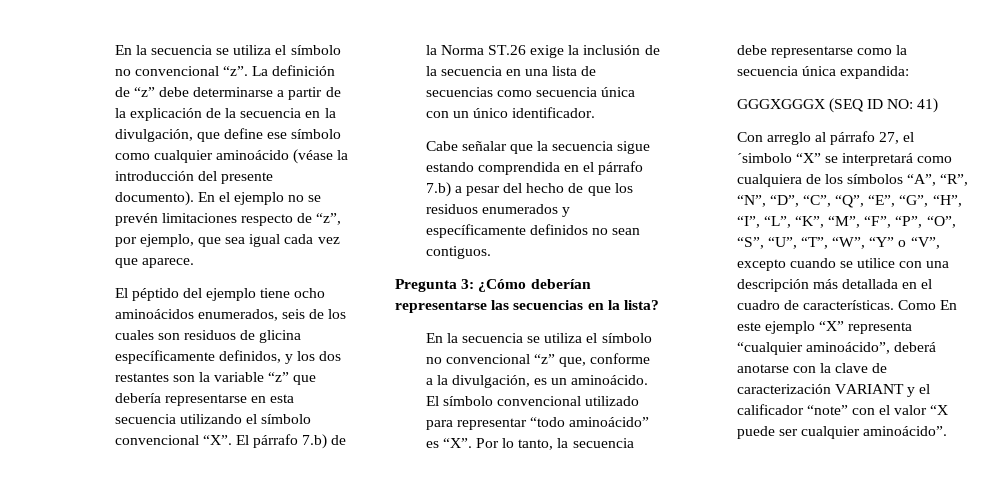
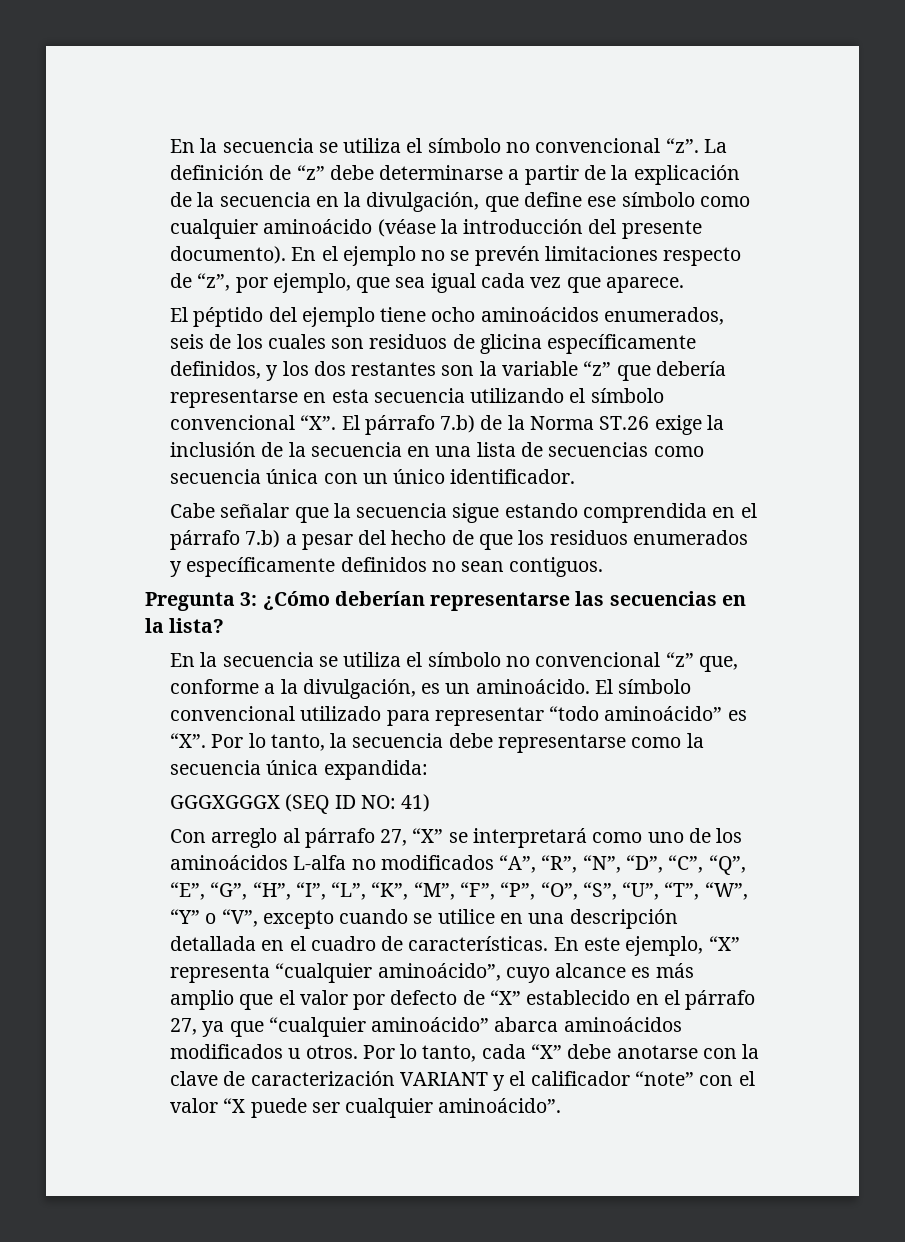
- Con arreglo al párrafo 27, el ´simbolo “X” se interpretará como cualquiera de los símbolos “A”, “R”, “N”, “D”, “C”, “Q”, “E”, “G”, “H”, “I”, “L”, “K”, “M”, “F”, “P”, “O”, “S”, “U”, “T”, “W”, “Y” o “V”, excepto cuando se utilice con una descripción más detallada en el cuadro de características.
+ Con arreglo al párrafo 27, “X” se interpretará como uno de los aminoácidos L-alfa no modificados “A”, “R”, “N”, “D”, “C”, “Q”, “E”, “G”, “H”, “I”, “L”, “K”, “M”, “F”, “P”, “O”, “S”, “U”, “T”, “W”, “Y” o “V”, excepto cuando se utilice en una descripción detallada en el cuadro de características.
- Como En este ejemplo “X” representa “cualquier aminoácido”, deberá anotarse con la clave de caracterización VARIANT y el calificador “note” con el valor “X puede ser cualquier aminoácido”.
+ En este ejemplo, “X” representa “cualquier aminoácido”, cuyo alcance es más amplio que el valor por defecto de “X” establecido en el párrafo 27, ya que “cualquier aminoácido” abarca aminoácidos modificados u otros. Por lo tanto, cada “X” debe anotarse con la clave de caracterización VARIANT y el calificador “note” con el valor “X puede ser cualquier aminoácido”.

